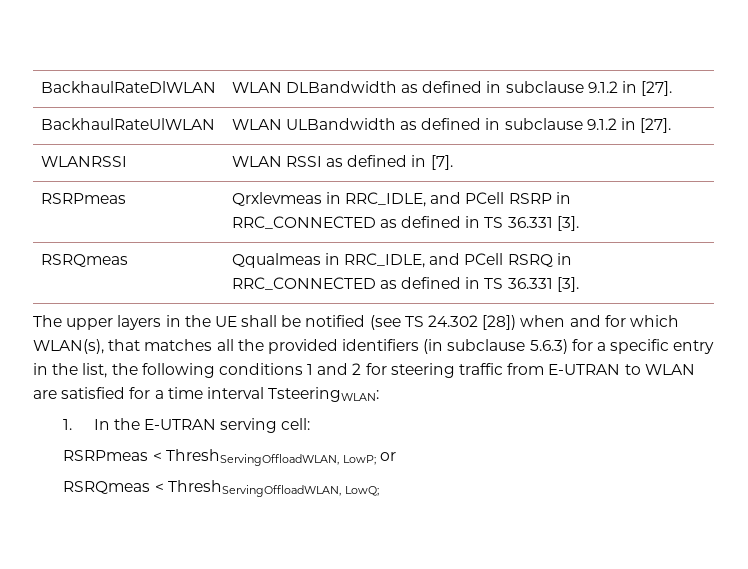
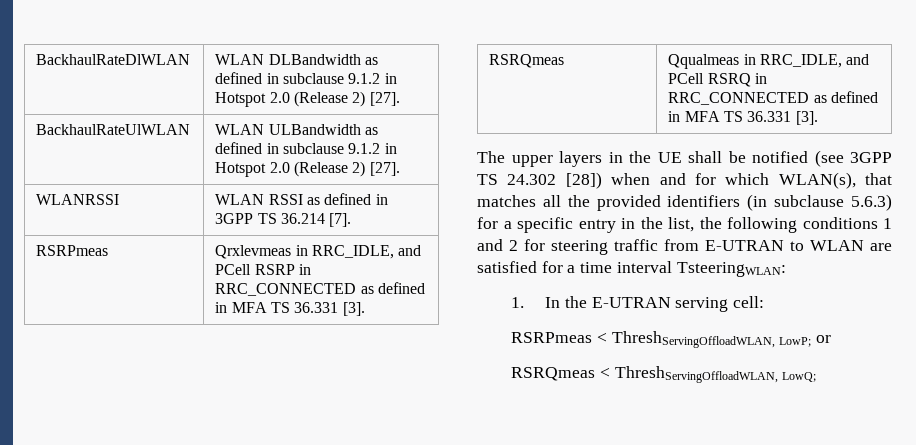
- BackhaulRateDlWLAN | WLAN DLBandwidth as defined in subclause 9.1.2 in [27].
+ BackhaulRateDlWLAN | WLAN DLBandwidth as defined in subclause 9.1.2 in Hotspot 2.0 (Release 2) [27].
- BackhaulRateUlWLAN | WLAN ULBandwidth as defined in subclause 9.1.2 in [27].
+ BackhaulRateUlWLAN | WLAN ULBandwidth as defined in subclause 9.1.2 in Hotspot 2.0 (Release 2) [27].
- WLANRSSI | WLAN RSSI as defined in [7].
+ WLANRSSI | WLAN RSSI as defined in 3GPP TS 36.214 [7].
- RSRPmeas | Qrxlevmeas in RRC_IDLE, and PCell RSRP in RRC_CONNECTED as defined in TS 36.331 [3].
+ RSRPmeas | Qrxlevmeas in RRC_IDLE, and PCell RSRP in RRC_CONNECTED as defined in MFA TS 36.331 [3].
- RSRQmeas | Qqualmeas in RRC_IDLE, and PCell RSRQ in RRC_CONNECTED as defined in TS 36.331 [3].
+ RSRQmeas | Qqualmeas in RRC_IDLE, and PCell RSRQ in RRC_CONNECTED as defined in MFA TS 36.331 [3].
- The upper layers in the UE shall be notified (see TS 24.302 [28]) when and for which WLAN(s), that matches all the provided identifiers (in subclause 5.6.3) for a specific entry in the list, the following conditions 1 and 2 for steering traffic from E-UTRAN to WLAN are satisfied for a time interval TsteeringWLAN:
+ The upper layers in the UE shall be notified (see 3GPP TS 24.302 [28]) when and for which WLAN(s), that matches all the provided identifiers (in subclause 5.6.3) for a specific entry in the list, the following conditions 1 and 2 for steering traffic from E-UTRAN to WLAN are satisfied for a time interval TsteeringWLAN:

